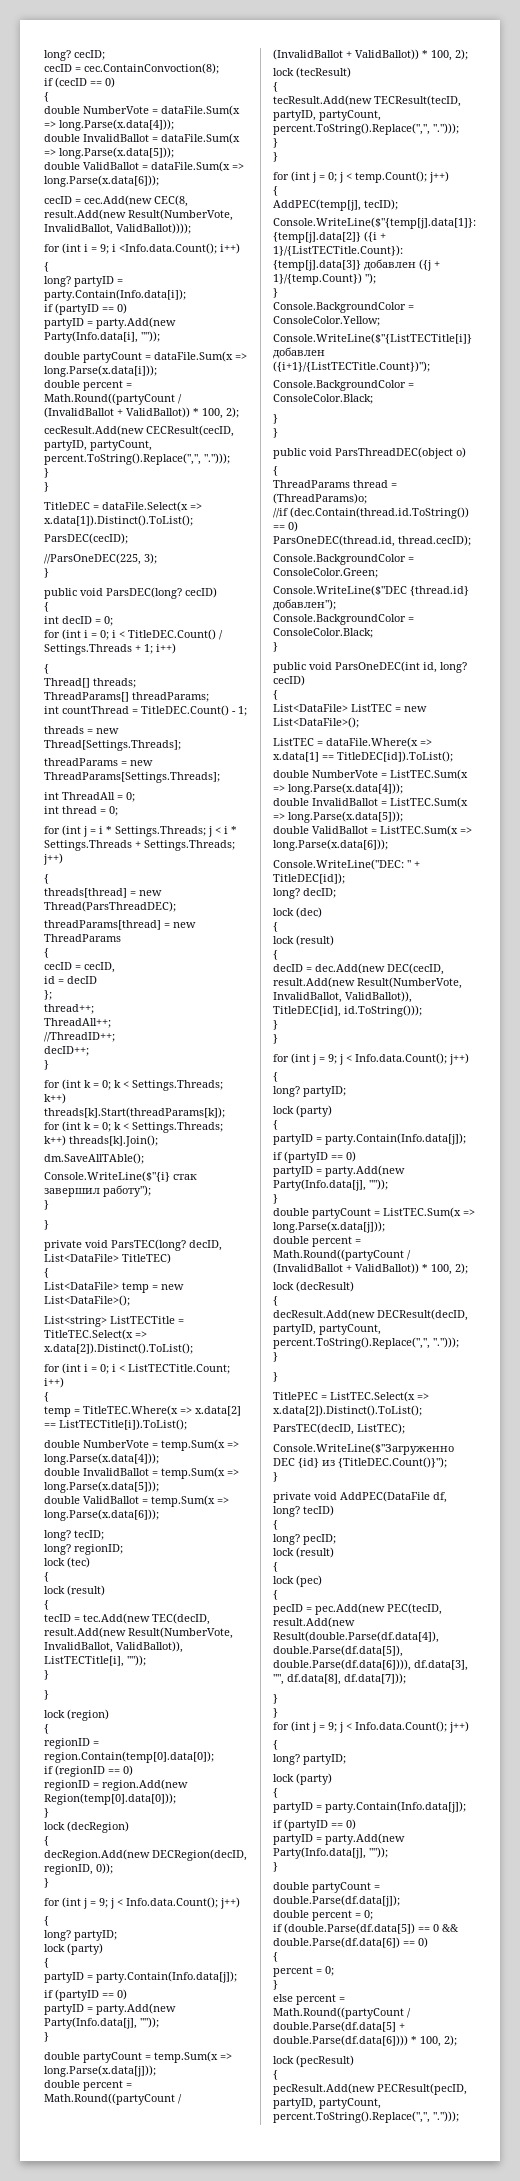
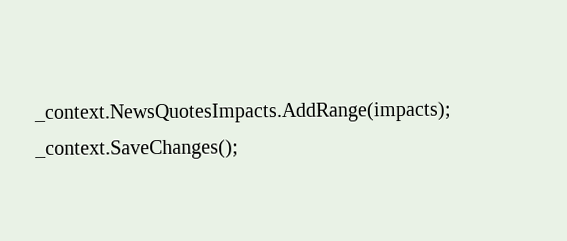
- long? cecID;
- cecID = cec.ContainConvoction(8);
- if (cecID == 0)
- {
- double NumberVote = dataFile.Sum(x => long.Parse(x.data[4]));
- double InvalidBallot = dataFile.Sum(x => long.Parse(x.data[5]));
- double ValidBallot = dataFile.Sum(x => long.Parse(x.data[6]));
- cecID = cec.Add(new CEC(8, result.Add(new Result(NumberVote, InvalidBallot, ValidBallot))));
- for (int i = 9; i <Info.data.Count(); i++)
- {
- long? partyID = party.Contain(Info.data[i]);
- if (partyID == 0)
- partyID = party.Add(new Party(Info.data[i], ""));
- double partyCount = dataFile.Sum(x => long.Parse(x.data[i]));
- double percent = Math.Round((partyCount / (InvalidBallot + ValidBallot)) * 100, 2);
- cecResult.Add(new CECResult(cecID, partyID, partyCount, percent.ToString().Replace(",", ".")));
- }
- }
- TitleDEC = dataFile.Select(x => x.data[1]).Distinct().ToList();
- ParsDEC(cecID);
- //ParsOneDEC(225, 3);
- }
- public void ParsDEC(long? cecID)
- {
- int decID = 0;
- for (int i = 0; i < TitleDEC.Count() / Settings.Threads + 1; i++)
- {
- Thread[] threads;
- ThreadParams[] threadParams;
- int countThread = TitleDEC.Count() - 1;
- threads = new Thread[Settings.Threads];
- threadParams = new ThreadParams[Settings.Threads];
- int ThreadAll = 0;
- int thread = 0;
- for (int j = i * Settings.Threads; j < i * Settings.Threads + Settings.Threads; j++)
- {
- threads[thread] = new Thread(ParsThreadDEC);
- threadParams[thread] = new ThreadParams
- {
- cecID = cecID,
- id = decID
- };
- thread++;
- ThreadAll++;
- //ThreadID++;
- decID++;
- }
- for (int k = 0; k < Settings.Threads; k++) threads[k].Start(threadParams[k]);
- for (int k = 0; k < Settings.Threads; k++) threads[k].Join();
- dm.SaveAllTAble();
- Console.WriteLine($"{i} стак завершил работу");
- }
- }
- private void ParsTEC(long? decID, List<DataFile> TitleTEC)
- {
- List<DataFile> temp = new List<DataFile>();
- List<string> ListTECTitle = TitleTEC.Select(x => x.data[2]).Distinct().ToList();
- for (int i = 0; i < ListTECTitle.Count; i++)
- {
- temp = TitleTEC.Where(x => x.data[2] == ListTECTitle[i]).ToList();
- double NumberVote = temp.Sum(x => long.Parse(x.data[4]));
- double InvalidBallot = temp.Sum(x => long.Parse(x.data[5]));
- double ValidBallot = temp.Sum(x => long.Parse(x.data[6]));
- long? tecID;
- long? regionID;
- lock (tec)
- {
- lock (result)
- {
- tecID = tec.Add(new TEC(decID, result.Add(new Result(NumberVote, InvalidBallot, ValidBallot)), ListTECTitle[i], ""));
- }
- }
- lock (region)
- {
- regionID = region.Contain(temp[0].data[0]);
- if (regionID == 0)
- regionID = region.Add(new Region(temp[0].data[0]));
- }
- lock (decRegion)
- {
- decRegion.Add(new DECRegion(decID, regionID, 0));
- }
- for (int j = 9; j < Info.data.Count(); j++)
- {
- long? partyID;
- lock (party)
- {
- partyID = party.Contain(Info.data[j]);
- if (partyID == 0)
- partyID = party.Add(new Party(Info.data[j], ""));
- }
- double partyCount = temp.Sum(x => long.Parse(x.data[j]));
- double percent = Math.Round((partyCount / (InvalidBallot + ValidBallot)) * 100, 2);
- lock (tecResult)
- {
- tecResult.Add(new TECResult(tecID, partyID, partyCount, percent.ToString().Replace(",", ".")));
- }
- }
- for (int j = 0; j < temp.Count(); j++)
- {
- AddPEC(temp[j], tecID);
- Console.WriteLine($"{temp[j].data[1]}: {temp[j].data[2]} ({i + 1}/{ListTECTitle.Count}): {temp[j].data[3]} добавлен ({j + 1}/{temp.Count}) ");
- }
- Console.BackgroundColor = ConsoleColor.Yellow;
- Console.WriteLine($"{ListTECTitle[i]} добавлен ({i+1}/{ListTECTitle.Count})");
- Console.BackgroundColor = ConsoleColor.Black;
- }
- }
- public void ParsThreadDEC(object o)
- {
- ThreadParams thread = (ThreadParams)o;
- //if (dec.Contain(thread.id.ToString()) == 0)
- ParsOneDEC(thread.id, thread.cecID);
- Console.BackgroundColor = ConsoleColor.Green;
- Console.WriteLine($"DEC {thread.id} добавлен");
- Console.BackgroundColor = ConsoleColor.Black;
- }
- public void ParsOneDEC(int id, long? cecID)
- {
- List<DataFile> ListTEC = new List<DataFile>();
- ListTEC = dataFile.Where(x => x.data[1] == TitleDEC[id]).ToList();
- double NumberVote = ListTEC.Sum(x => long.Parse(x.data[4]));
- double InvalidBallot = ListTEC.Sum(x => long.Parse(x.data[5]));
- double ValidBallot = ListTEC.Sum(x => long.Parse(x.data[6]));
- Console.WriteLine("DEC: " + TitleDEC[id]);
- long? decID;
- lock (dec)
- {
- lock (result)
- {
- decID = dec.Add(new DEC(cecID, result.Add(new Result(NumberVote, InvalidBallot, ValidBallot)), TitleDEC[id], id.ToString()));
- }
- }
- for (int j = 9; j < Info.data.Count(); j++)
- {
- long? partyID;
- lock (party)
- {
- partyID = party.Contain(Info.data[j]);
- if (partyID == 0)
- partyID = party.Add(new Party(Info.data[j], ""));
- }
- double partyCount = ListTEC.Sum(x => long.Parse(x.data[j]));
- double percent = Math.Round((partyCount / (InvalidBallot + ValidBallot)) * 100, 2);
- lock (decResult)
- {
- decResult.Add(new DECResult(decID, partyID, partyCount, percent.ToString().Replace(",", ".")));
- }
- }
- TitlePEC = ListTEC.Select(x => x.data[2]).Distinct().ToList();
- ParsTEC(decID, ListTEC);
- Console.WriteLine($"Загруженно DEC {id} из {TitleDEC.Count()}");
- }
- private void AddPEC(DataFile df, long? tecID)
- {
- long? pecID;
- lock (result)
- {
- lock (pec)
- {
- pecID = pec.Add(new PEC(tecID, result.Add(new Result(double.Parse(df.data[4]), double.Parse(df.data[5]), double.Parse(df.data[6]))), df.data[3], "", df.data[8], df.data[7]));
- }
- }
- for (int j = 9; j < Info.data.Count(); j++)
- {
- long? partyID;
- lock (party)
- {
- partyID = party.Contain(Info.data[j]);
- if (partyID == 0)
- partyID = party.Add(new Party(Info.data[j], ""));
- }
- double partyCount = double.Parse(df.data[j]);
- double percent = 0;
- if (double.Parse(df.data[5]) == 0 && double.Parse(df.data[6]) == 0)
- {
- percent = 0;
- }
- else percent = Math.Round((partyCount / double.Parse(df.data[5] + double.Parse(df.data[6]))) * 100, 2);
- lock (pecResult)
- {
- pecResult.Add(new PECResult(pecID, partyID, partyCount, percent.ToString().Replace(",", ".")));
+ _context.NewsQuotesImpacts.AddRange(impacts);
+ _context.SaveChanges();

